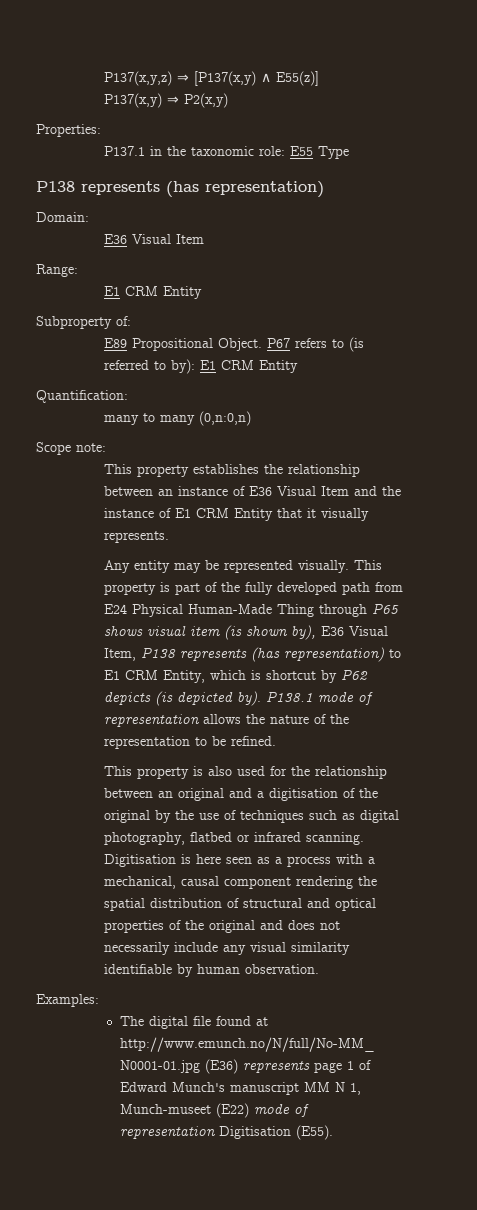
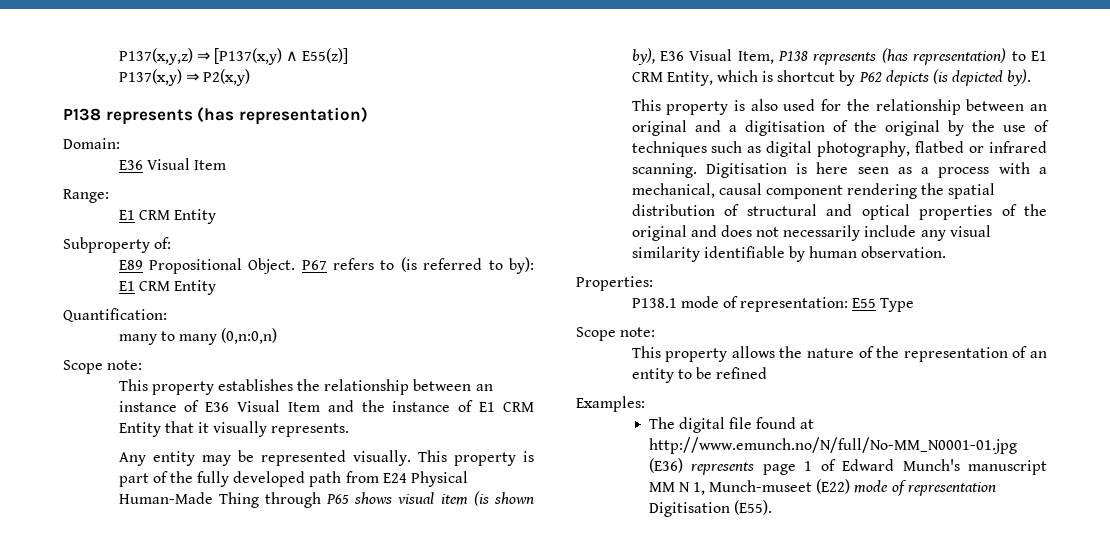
- Properties:
- P137.1 in the taxonomic role: E55 Type
- P138.1 mode of representation allows the nature of the representation to be refined.
+ Properties:
+ P138.1 mode of representation: E55 Type
+ Scope note:
+ This property allows the nature of the representation of an entity to be refined

